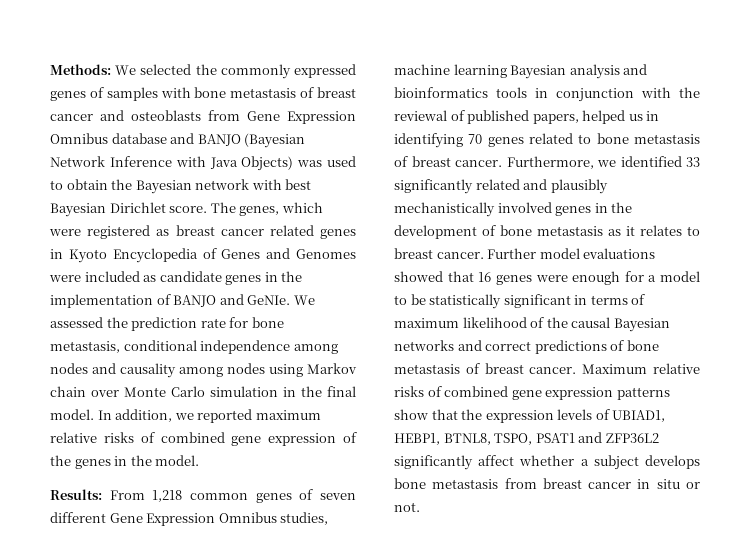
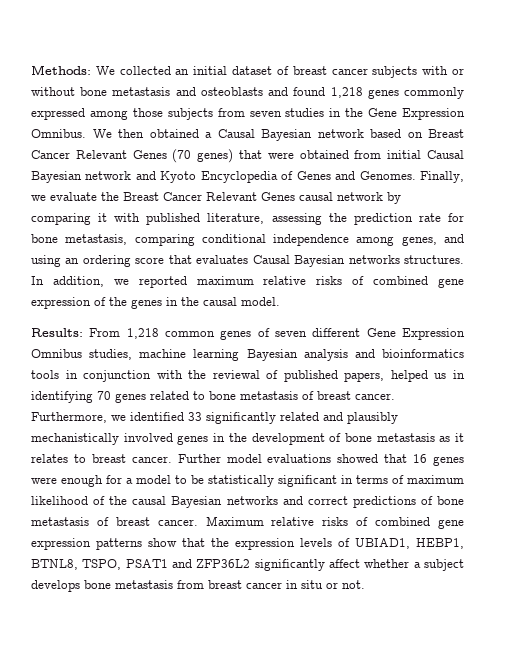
- Methods: We selected the commonly expressed genes of samples with bone metastasis of breast cancer and osteoblasts from Gene Expression Omnibus database and BANJO (Bayesian Network Inference with Java Objects) was used to obtain the Bayesian network with best Bayesian Dirichlet score. The genes, which were registered as breast cancer related genes in Kyoto Encyclopedia of Genes and Genomes were included as candidate genes in the implementation of BANJO and GeNIe. We assessed the prediction rate for bone metastasis, conditional independence among nodes and causality among nodes using Markov chain over Monte Carlo simulation in the final model.
+ Methods: We collected an initial dataset of breast cancer subjects with or without bone metastasis and osteoblasts and found 1,218 genes commonly expressed among those subjects from seven studies in the Gene Expression Omnibus. We then obtained a Causal Bayesian network based on Breast Cancer Relevant Genes (70 genes) that were obtained from initial Causal Bayesian network and Kyoto Encyclopedia of Genes and Genomes. Finally, we evaluate the Breast Cancer Relevant Genes causal network by comparing it with published literature, assessing the prediction rate for bone metastasis, comparing conditional independence among genes, and using an ordering score that evaluates Causal Bayesian networks structures.
- In addition, we reported maximum relative risks of combined gene expression of the genes in the model.
+ In addition, we reported maximum relative risks of combined gene expression of the genes in the causal model.

